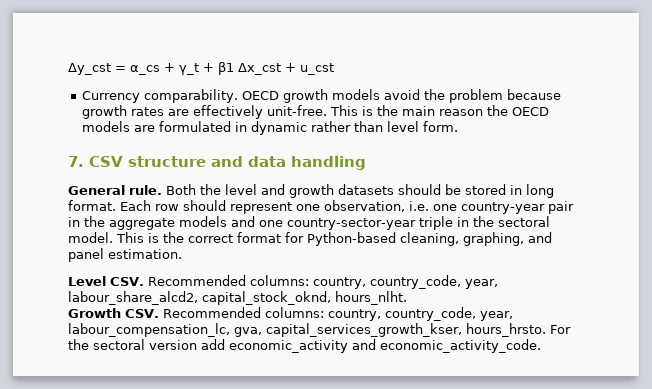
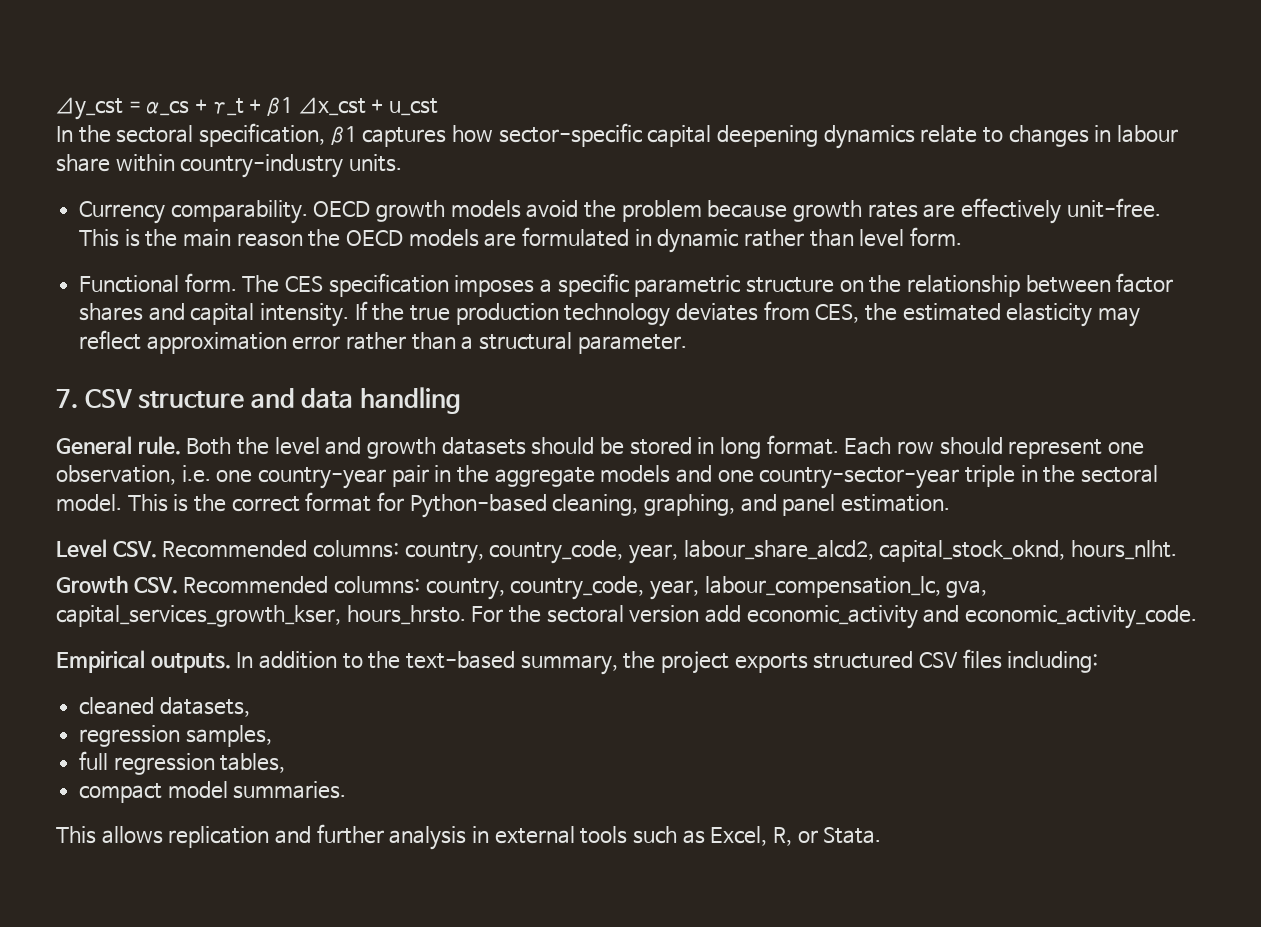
+ In the sectoral specification, β1 captures how sector-specific capital deepening dynamics relate to changes in labour share within country-industry units.
+ Functional form. The CES specification imposes a specific parametric structure on the relationship between factor shares and capital intensity. If the true production technology deviates from CES, the estimated elasticity may reflect approximation error rather than a structural parameter.
+ Empirical outputs. In addition to the text-based summary, the project exports structured CSV files including:
+ cleaned datasets,
+ regression samples,
+ full regression tables,
+ compact model summaries.
+ This allows replication and further analysis in external tools such as Excel, R, or Stata.

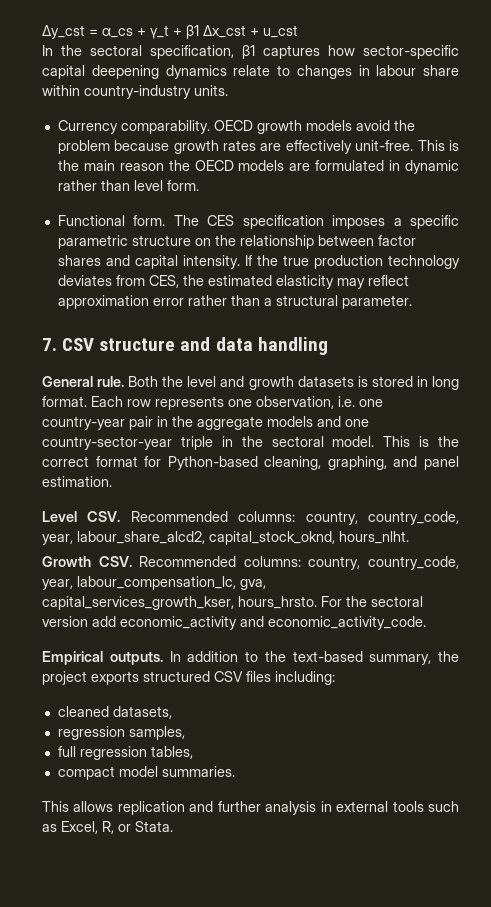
- Both the level and growth datasets should be stored in long format.
+ Both the level and growth datasets is stored in long format.
- Each row should represent one observation, i.e. one country-year pair in the aggregate models and one country-sector-year triple in the sectoral model.
+ Each row represents one observation, i.e. one country-year pair in the aggregate models and one country-sector-year triple in the sectoral model.

